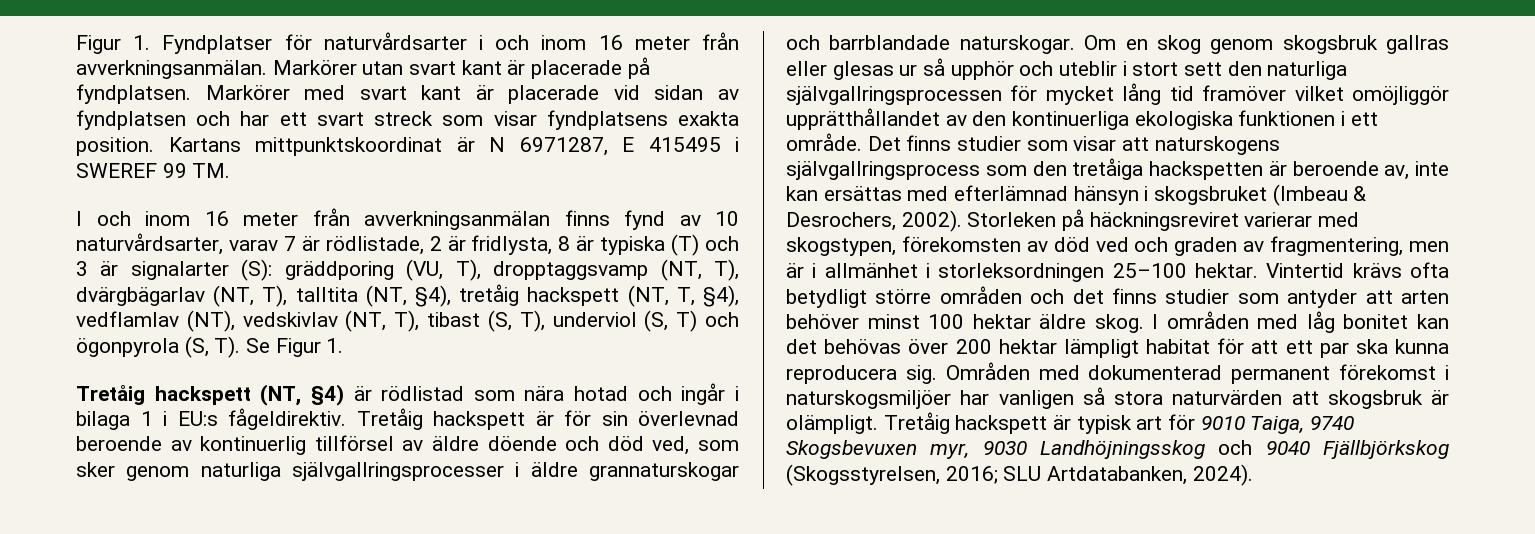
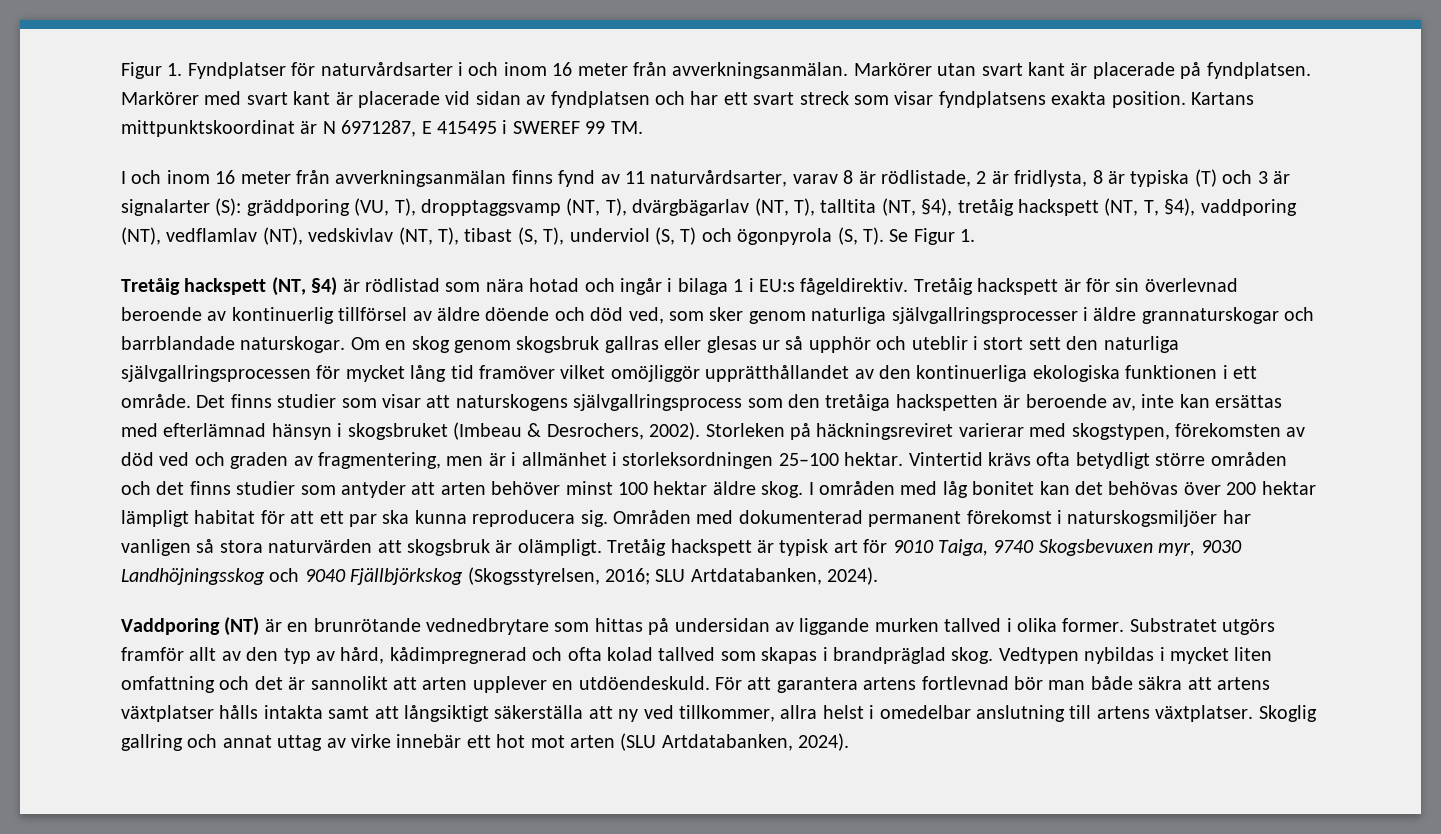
- I och inom 16 meter från avverkningsanmälan finns fynd av 10 naturvårdsarter, varav 7 är rödlistade, 2 är fridlysta, 8 är typiska (T) och 3 är signalarter (S):
+ I och inom 16 meter från avverkningsanmälan finns fynd av 11 naturvårdsarter, varav 8 är rödlistade, 2 är fridlysta, 8 är typiska (T) och 3 är signalarter (S):
- gräddporing (VU, T), dropptaggsvamp (NT, T), dvärgbägarlav (NT, T), talltita (NT, §4), tretåig hackspett (NT, T, §4), vedflamlav (NT), vedskivlav (NT, T), tibast (S, T), underviol (S, T) och ögonpyrola (S, T). Se Figur 1.
+ gräddporing (VU, T), dropptaggsvamp (NT, T), dvärgbägarlav (NT, T), talltita (NT, §4), tretåig hackspett (NT, T, §4), vaddporing (NT), vedflamlav (NT), vedskivlav (NT, T), tibast (S, T), underviol (S, T) och ögonpyrola (S, T). Se Figur 1.
+ Vaddporing (NT) är en brunrötande vednedbrytare som hittas på undersidan av liggande murken tallved i olika former. Substratet utgörs framför allt av den typ av hård, kådimpregnerad och ofta kolad tallved som skapas i brandpräglad skog. Vedtypen nybildas i mycket liten omfattning och det är sannolikt att arten upplever en utdöendeskuld. För att garantera artens fortlevnad bör man både säkra att artens växtplatser hålls intakta samt att långsiktigt säkerställa att ny ved tillkommer, allra helst i omedelbar anslutning till artens växtplatser. Skoglig gallring och annat uttag av virke innebär ett hot mot arten (SLU Artdatabanken, 2024).

